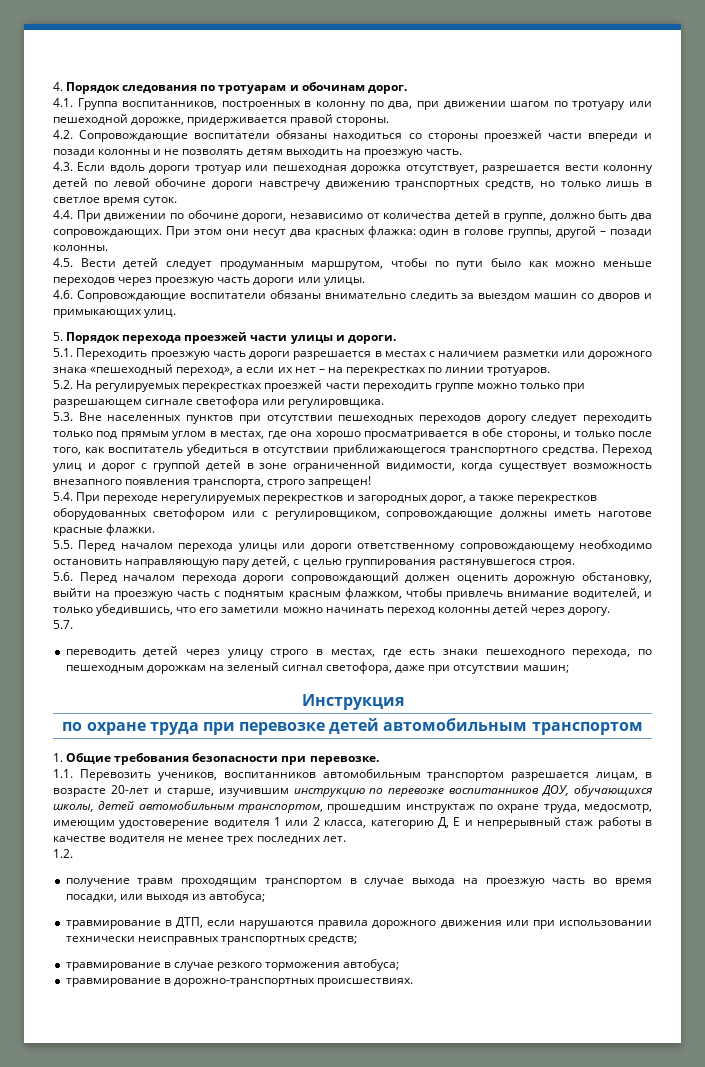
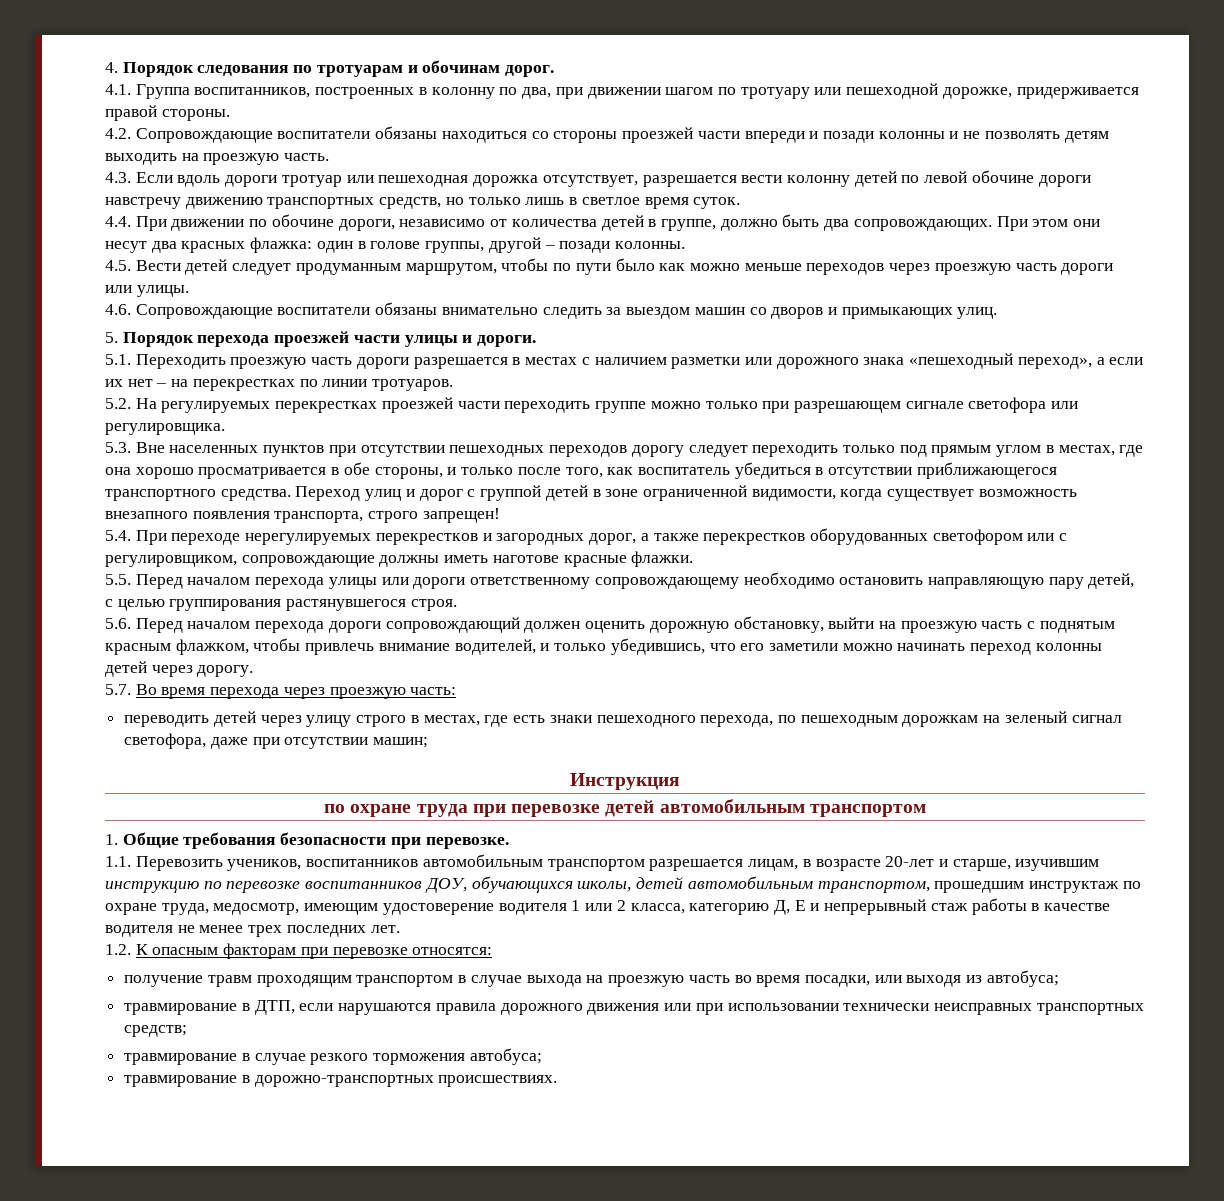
- 5.7.
+ 5.7. Во время перехода через проезжую часть:
- 1.2.
+ 1.2. К опасным факторам при перевозке относятся:

